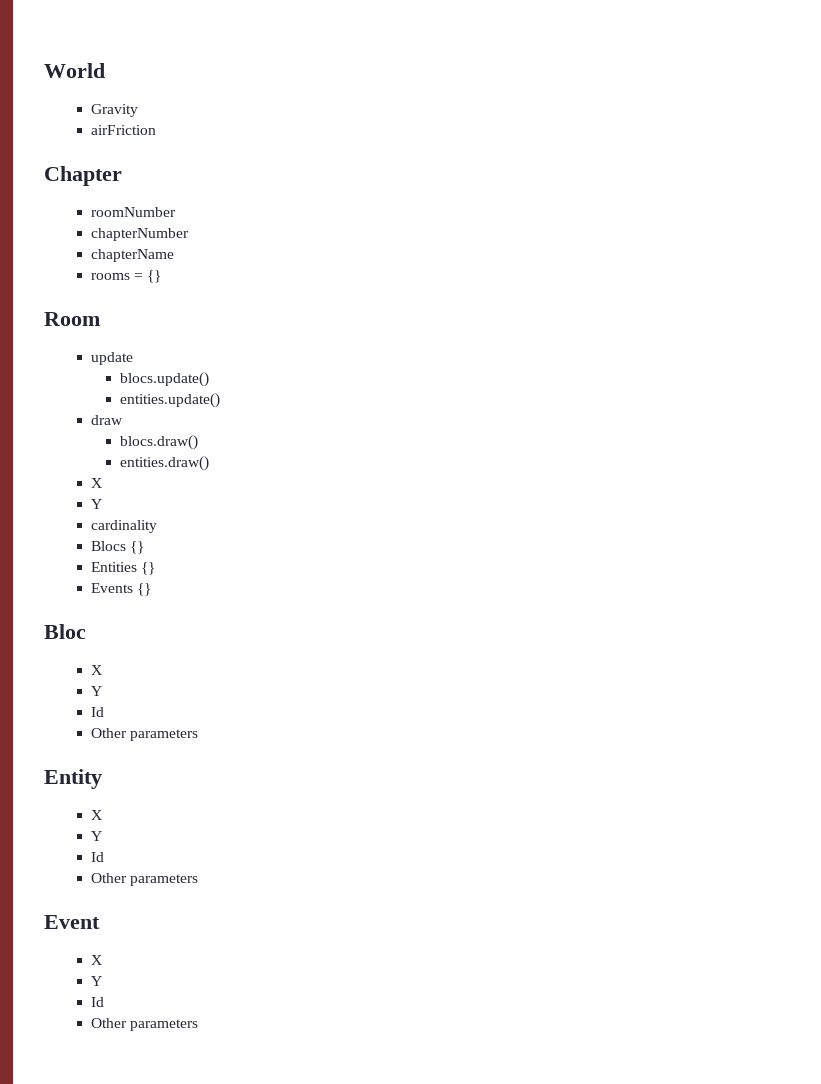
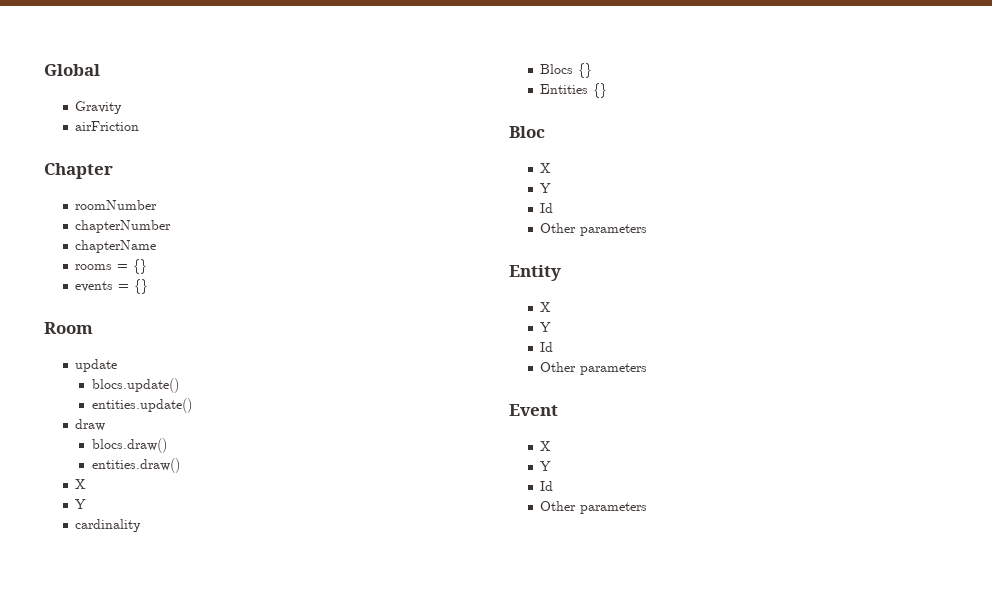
- World
+ Global
+ events = {}
- Events {}

